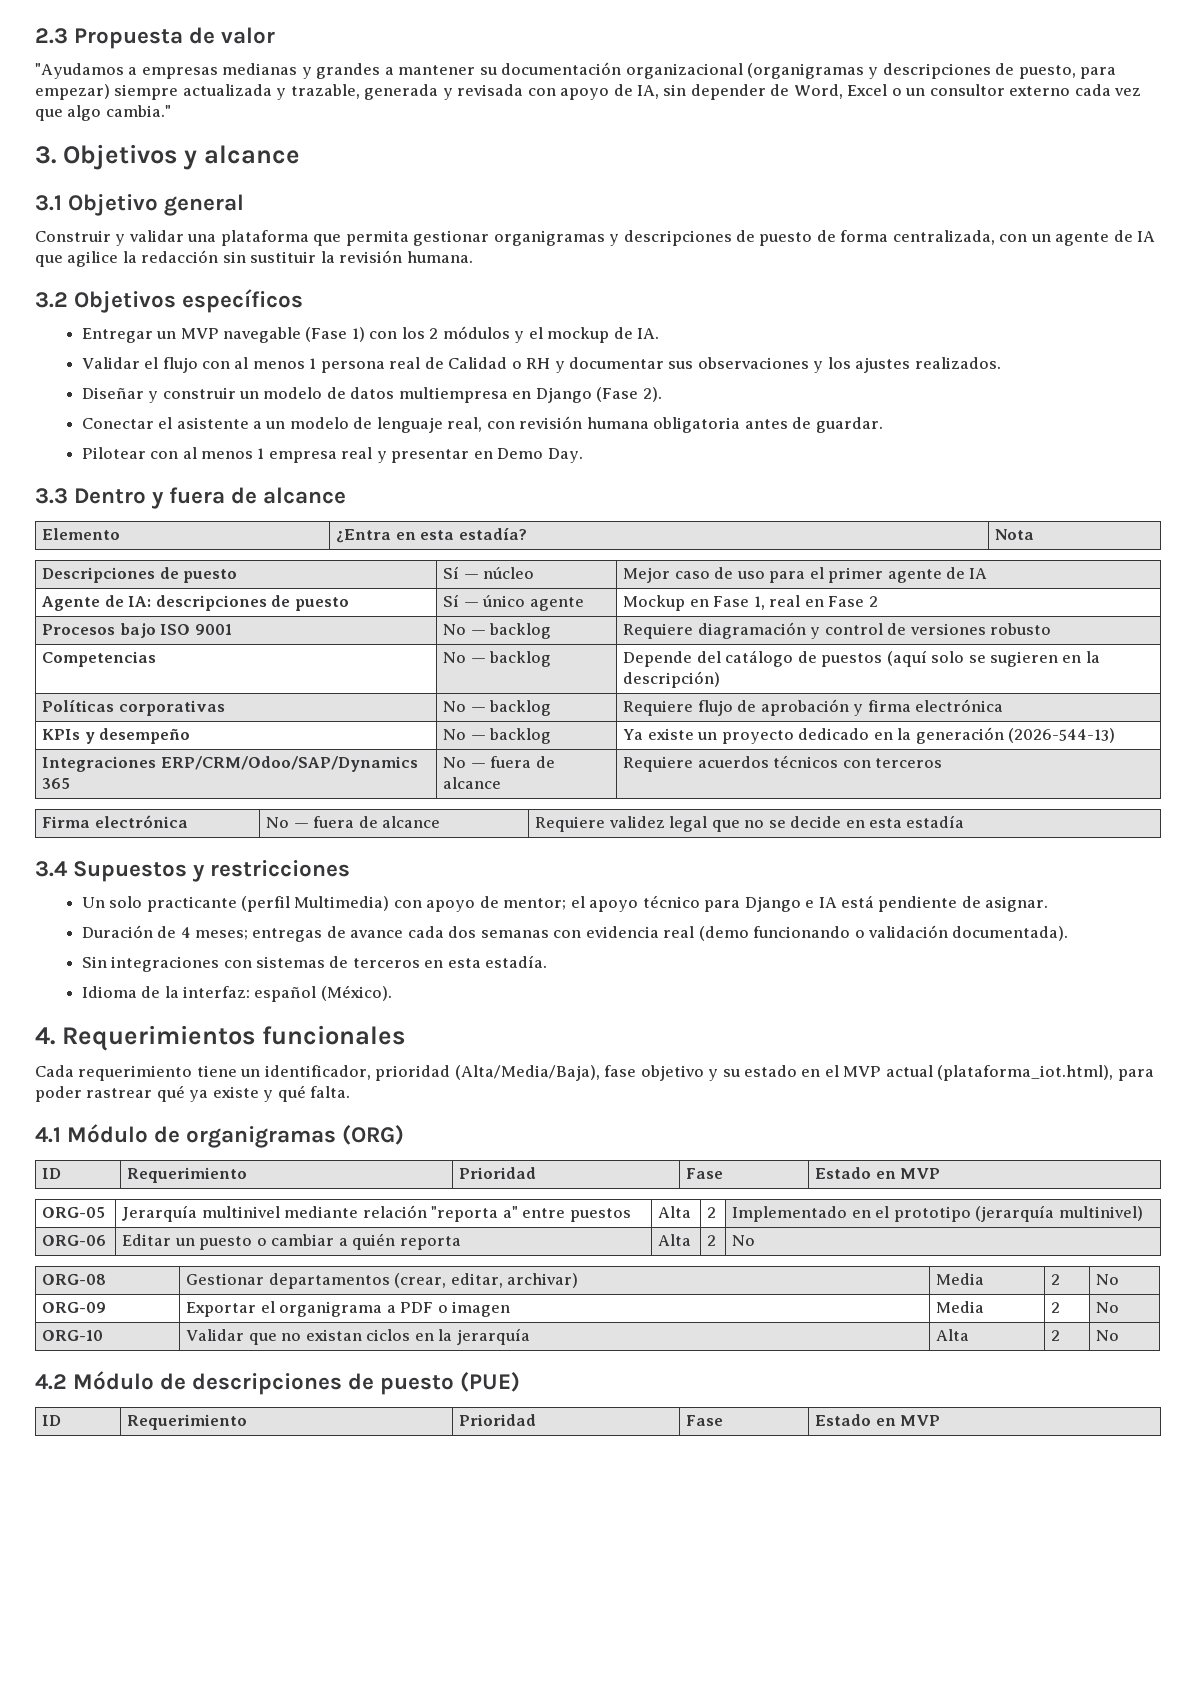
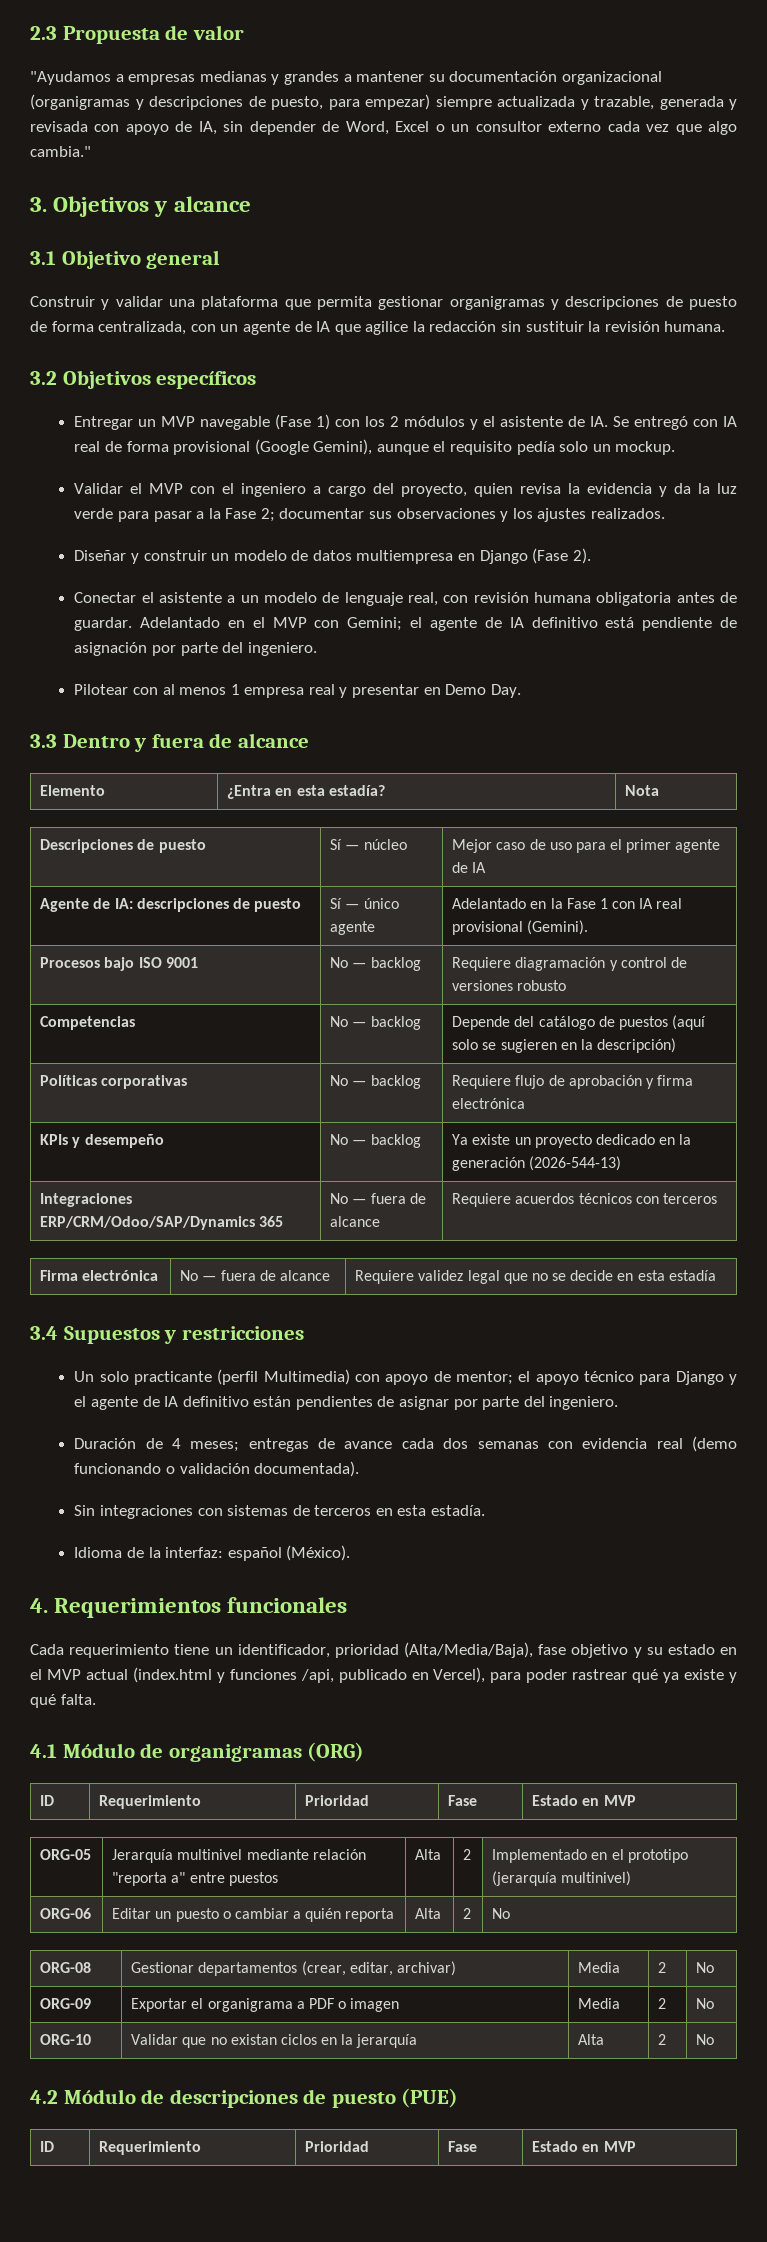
- Entregar un MVP navegable (Fase 1) con los 2 módulos y el mockup de IA.
- Validar el flujo con al menos 1 persona real de Calidad o RH y documentar sus observaciones y los ajustes realizados.
+ Entregar un MVP navegable (Fase 1) con los 2 módulos y el asistente de IA. Se entregó con IA real de forma provisional (Google Gemini), aunque el requisito pedía solo un mockup.
+ Validar el MVP con el ingeniero a cargo del proyecto, quien revisa la evidencia y da la luz verde para pasar a la Fase 2; documentar sus observaciones y los ajustes realizados.
+ Adelantado en el MVP con Gemini; el agente de IA definitivo está pendiente de asignación por parte del ingeniero.
- Agente de IA: descripciones de puesto | Sí — único agente | Mockup en Fase 1, real en Fase 2
+ Agente de IA: descripciones de puesto | Sí — único agente | Adelantado en la Fase 1 con IA real provisional (Gemini).
- Un solo practicante (perfil Multimedia) con apoyo de mentor; el apoyo técnico para Django e IA está pendiente de asignar.
+ Un solo practicante (perfil Multimedia) con apoyo de mentor; el apoyo técnico para Django y el agente de IA definitivo están pendientes de asignar por parte del ingeniero.
- Cada requerimiento tiene un identificador, prioridad (Alta/Media/Baja), fase objetivo y su estado en el MVP actual (plataforma_iot.html), para poder rastrear qué ya existe y qué falta.
+ Cada requerimiento tiene un identificador, prioridad (Alta/Media/Baja), fase objetivo y su estado en el MVP actual (index.html y funciones /api, publicado en Vercel), para poder rastrear qué ya existe y qué falta.

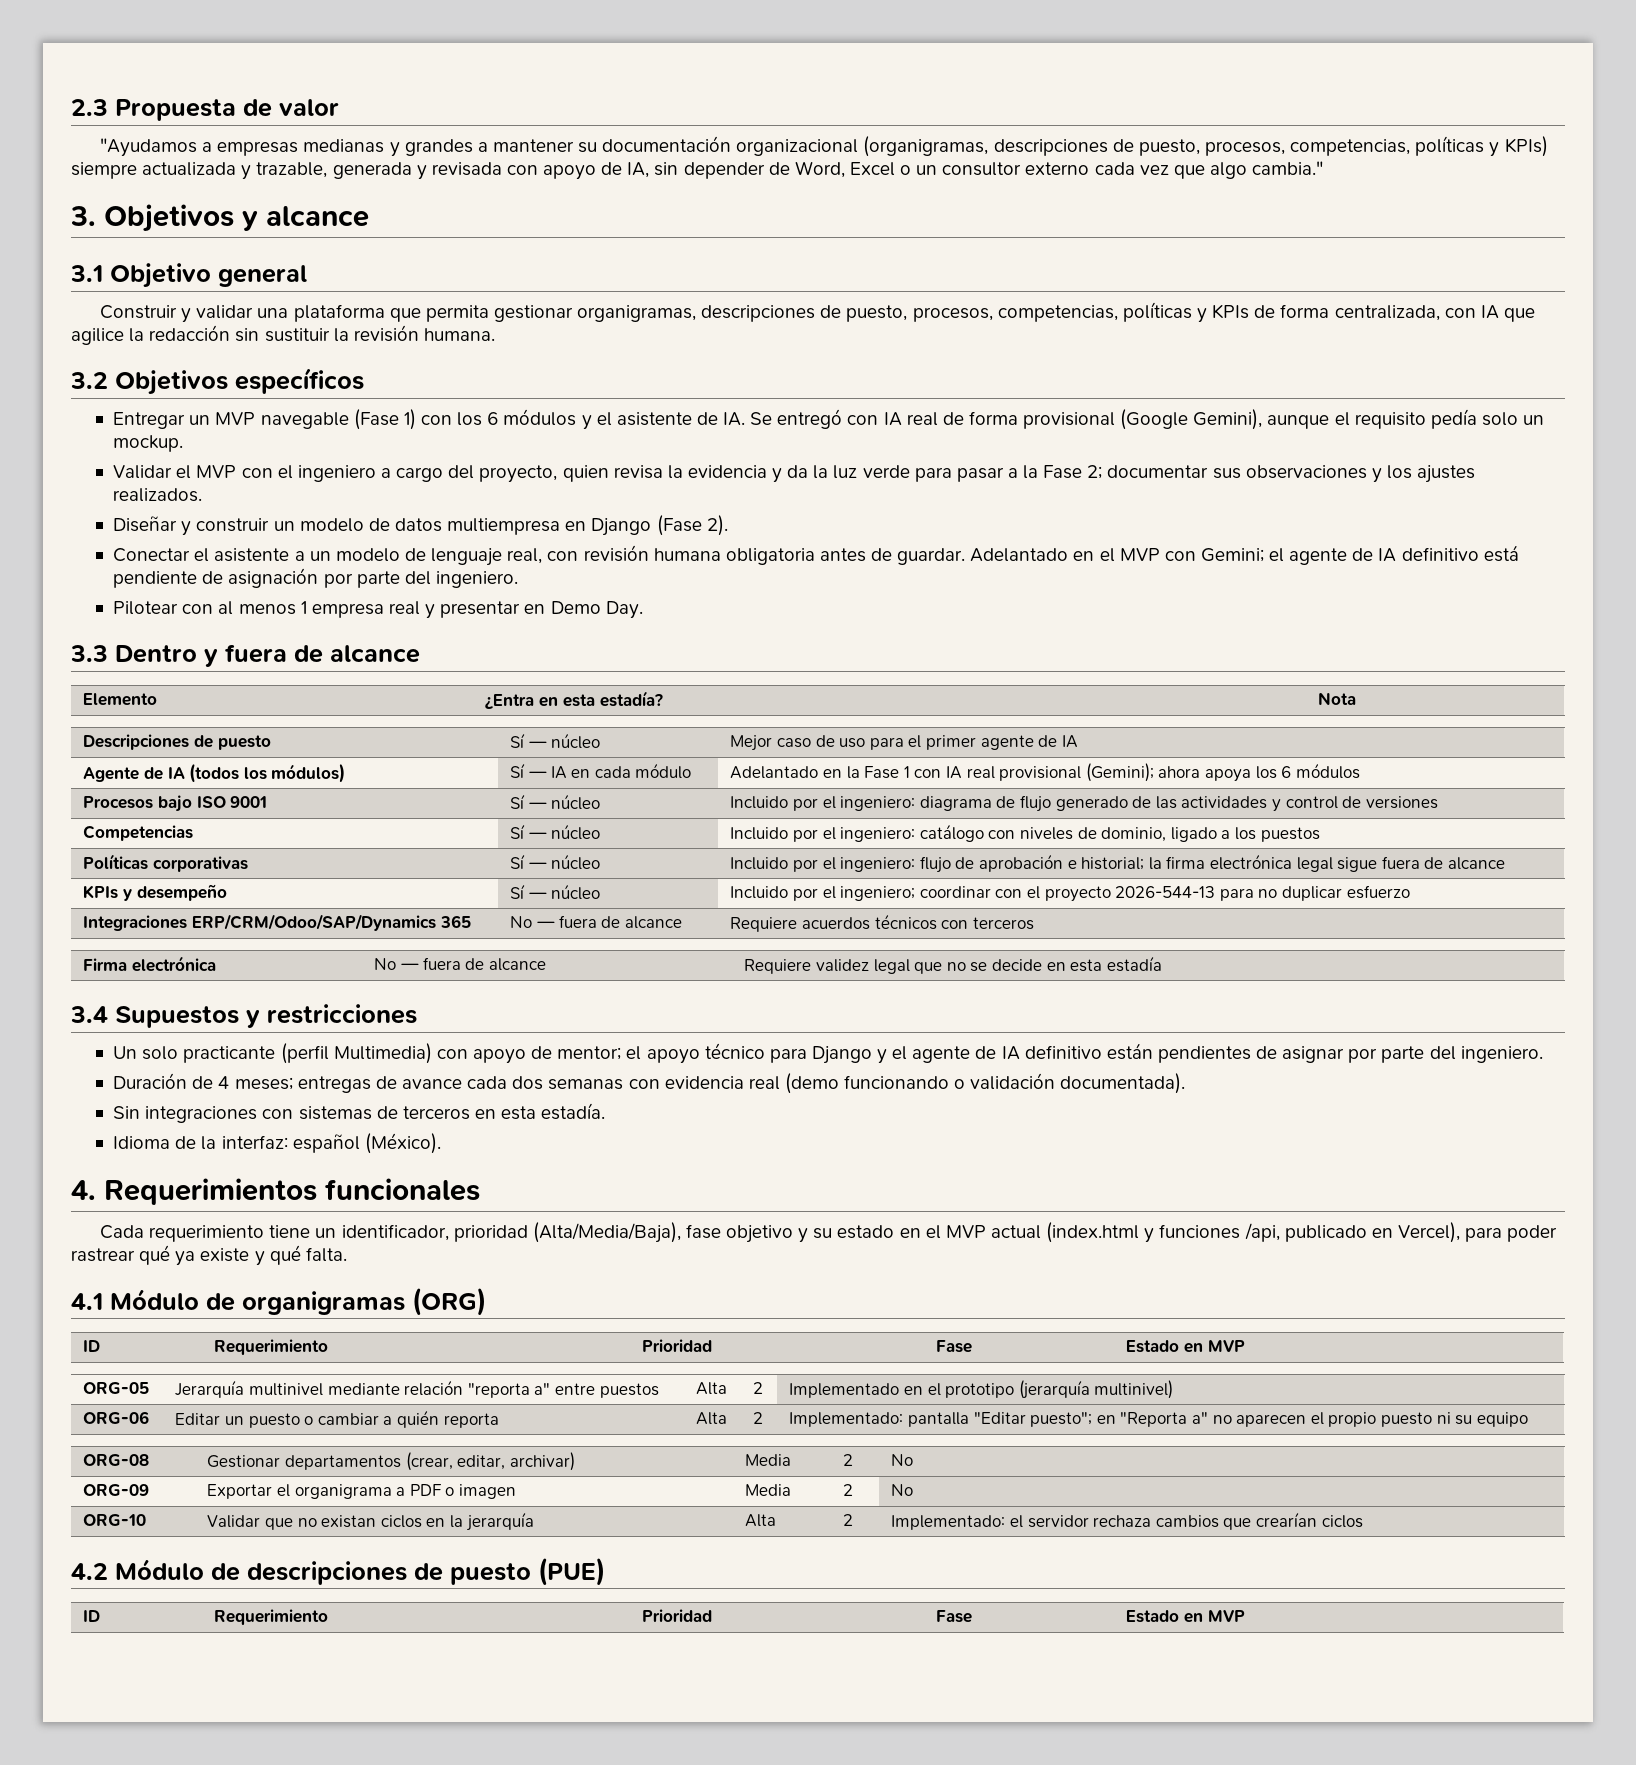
- "Ayudamos a empresas medianas y grandes a mantener su documentación organizacional (organigramas y descripciones de puesto, para empezar) siempre actualizada y trazable, generada y revisada con apoyo de IA, sin depender de Word, Excel o un consultor externo cada vez que algo cambia."
+ "Ayudamos a empresas medianas y grandes a mantener su documentación organizacional (organigramas, descripciones de puesto, procesos, competencias, políticas y KPIs) siempre actualizada y trazable, generada y revisada con apoyo de IA, sin depender de Word, Excel o un consultor externo cada vez que algo cambia."
- Construir y validar una plataforma que permita gestionar organigramas y descripciones de puesto de forma centralizada, con un agente de IA que agilice la redacción sin sustituir la revisión humana.
+ Construir y validar una plataforma que permita gestionar organigramas, descripciones de puesto, procesos, competencias, políticas y KPIs de forma centralizada, con IA que agilice la redacción sin sustituir la revisión humana.
- Entregar un MVP navegable (Fase 1) con los 2 módulos y el asistente de IA. Se entregó con IA real de forma provisional (Google Gemini), aunque el requisito pedía solo un mockup.
+ Entregar un MVP navegable (Fase 1) con los 6 módulos y el asistente de IA. Se entregó con IA real de forma provisional (Google Gemini), aunque el requisito pedía solo un mockup.
- Agente de IA: descripciones de puesto | Sí — único agente | Adelantado en la Fase 1 con IA real provisional (Gemini).
- Procesos bajo ISO 9001 | No — backlog | Requiere diagramación y control de versiones robusto
+ Agente de IA (todos los módulos) | Sí — IA en cada módulo | Adelantado en la Fase 1 con IA real provisional (Gemini); ahora apoya los 6 módulos
+ Procesos bajo ISO 9001 | Sí — núcleo | Incluido por el ingeniero: diagrama de flujo generado de las actividades y control de versiones
- Competencias | No — backlog | Depende del catálogo de puestos (aquí solo se sugieren en la descripción)
- Políticas corporativas | No — backlog | Requiere flujo de aprobación y firma electrónica
- KPIs y desempeño | No — backlog | Ya existe un proyecto dedicado en la generación (2026-544-13)
+ Competencias | Sí — núcleo | Incluido por el ingeniero: catálogo con niveles de dominio, ligado a los puestos
+ Políticas corporativas | Sí — núcleo | Incluido por el ingeniero: flujo de aprobación e historial; la firma electrónica legal sigue fuera de alcance
+ KPIs y desempeño | Sí — núcleo | Incluido por el ingeniero; coordinar con el proyecto 2026-544-13 para no duplicar esfuerzo
- ORG-06 | Editar un puesto o cambiar a quién reporta | Alta | 2 | No
+ ORG-06 | Editar un puesto o cambiar a quién reporta | Alta | 2 | Implementado: pantalla "Editar puesto"; en "Reporta a" no aparecen el propio puesto ni su equipo
- ORG-10 | Validar que no existan ciclos en la jerarquía | Alta | 2 | No
+ ORG-10 | Validar que no existan ciclos en la jerarquía | Alta | 2 | Implementado: el servidor rechaza cambios que crearían ciclos

